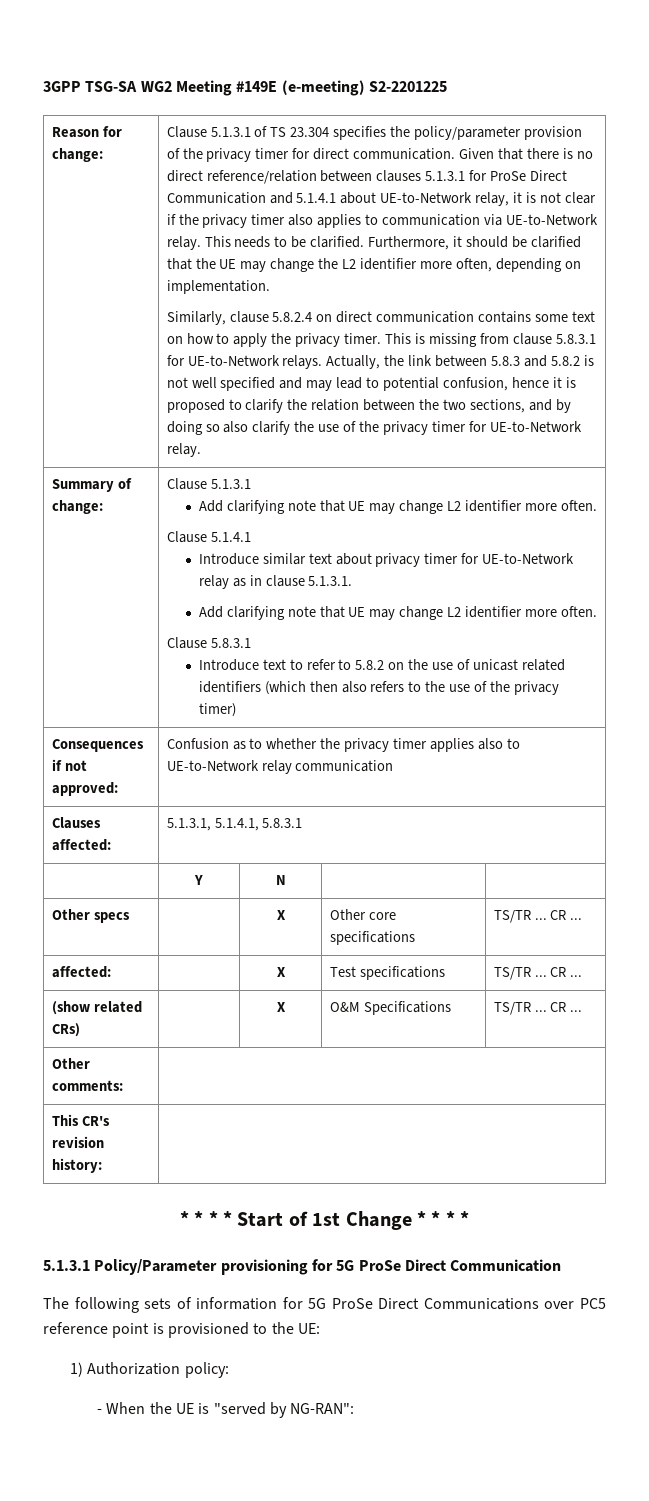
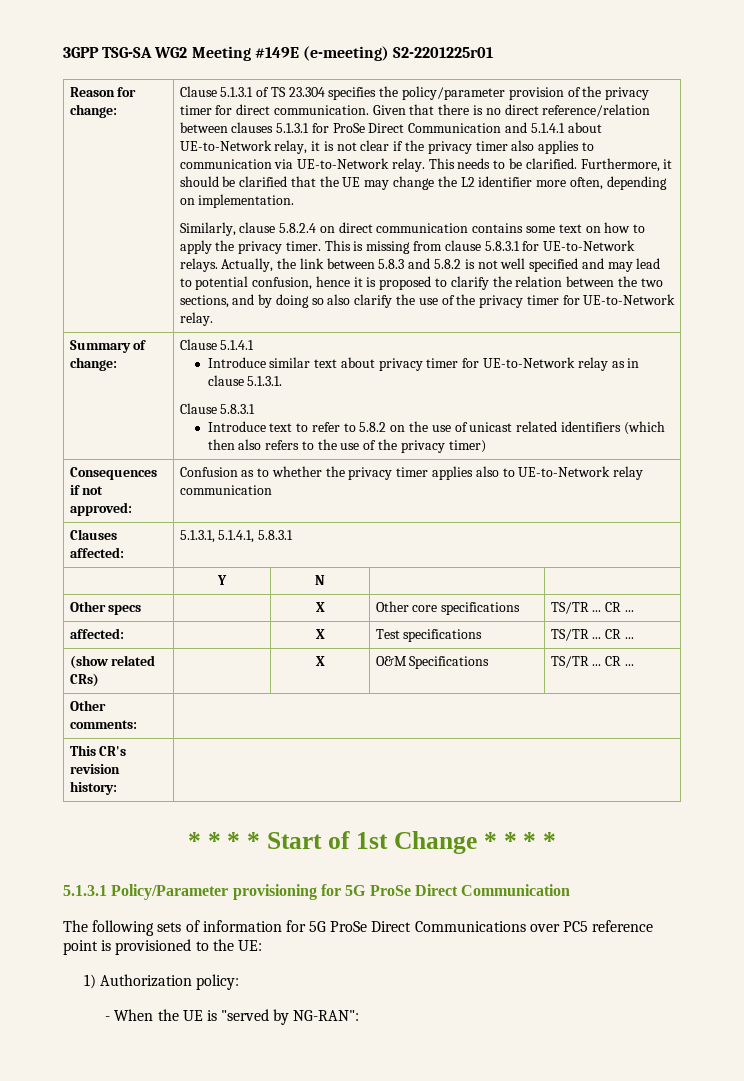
- 3GPP TSG-SA WG2 Meeting #149E (e-meeting) S2-2201225
+ 3GPP TSG-SA WG2 Meeting #149E (e-meeting) S2-2201225r01
- Summary of change: | Clause 5.1.3.1
- Add clarifying note that UE may change L2 identifier more often.
- Clause 5.1.4.1
+ Summary of change: | Clause 5.1.4.1
  Introduce similar text about privacy timer for UE-to-Network relay as in clause 5.1.3.1.
- Add clarifying note that UE may change L2 identifier more often.

